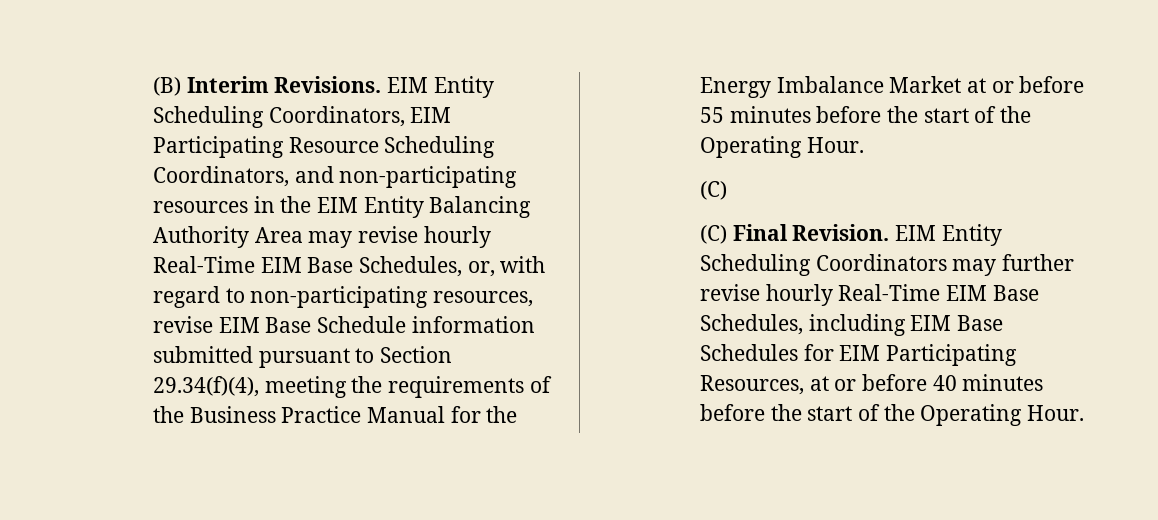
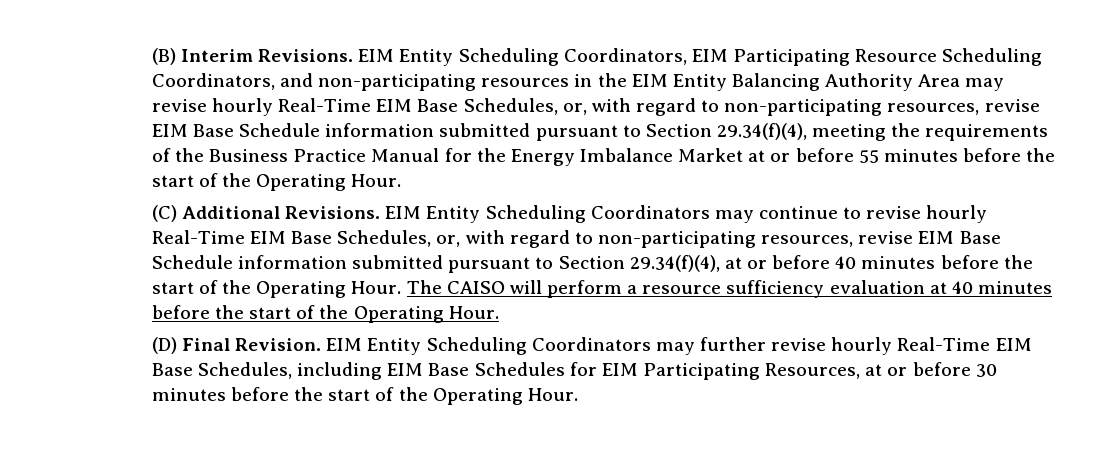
  EIM Entity Scheduling Coordinators, EIM Participating Resource Scheduling Coordinators, and non-participating resources in the EIM Entity Balancing Authority Area may revise hourly Real-Time EIM Base Schedules, or, with regard to non-participating resources, revise EIM Base Schedule information submitted pursuant to Section 29.34(f)(4), meeting the requirements of the Business Practice Manual for the Energy Imbalance Market at or before 55 minutes before the start of the Operating Hour.
- (C)
- (C) Final Revision.
+ (C) Additional Revisions. EIM Entity Scheduling Coordinators may continue to revise hourly Real-Time EIM Base Schedules, or, with regard to non-participating resources, revise EIM Base Schedule information submitted pursuant to Section 29.34(f)(4), at or before 40 minutes before the start of the Operating Hour. The CAISO will perform a resource sufficiency evaluation at 40 minutes before the start of the Operating Hour.
+ (D) Final Revision.
- EIM Entity Scheduling Coordinators may further revise hourly Real-Time EIM Base Schedules, including EIM Base Schedules for EIM Participating Resources, at or before 40 minutes before the start of the Operating Hour.
+ EIM Entity Scheduling Coordinators may further revise hourly Real-Time EIM Base Schedules, including EIM Base Schedules for EIM Participating Resources, at or before 30 minutes before the start of the Operating Hour.

